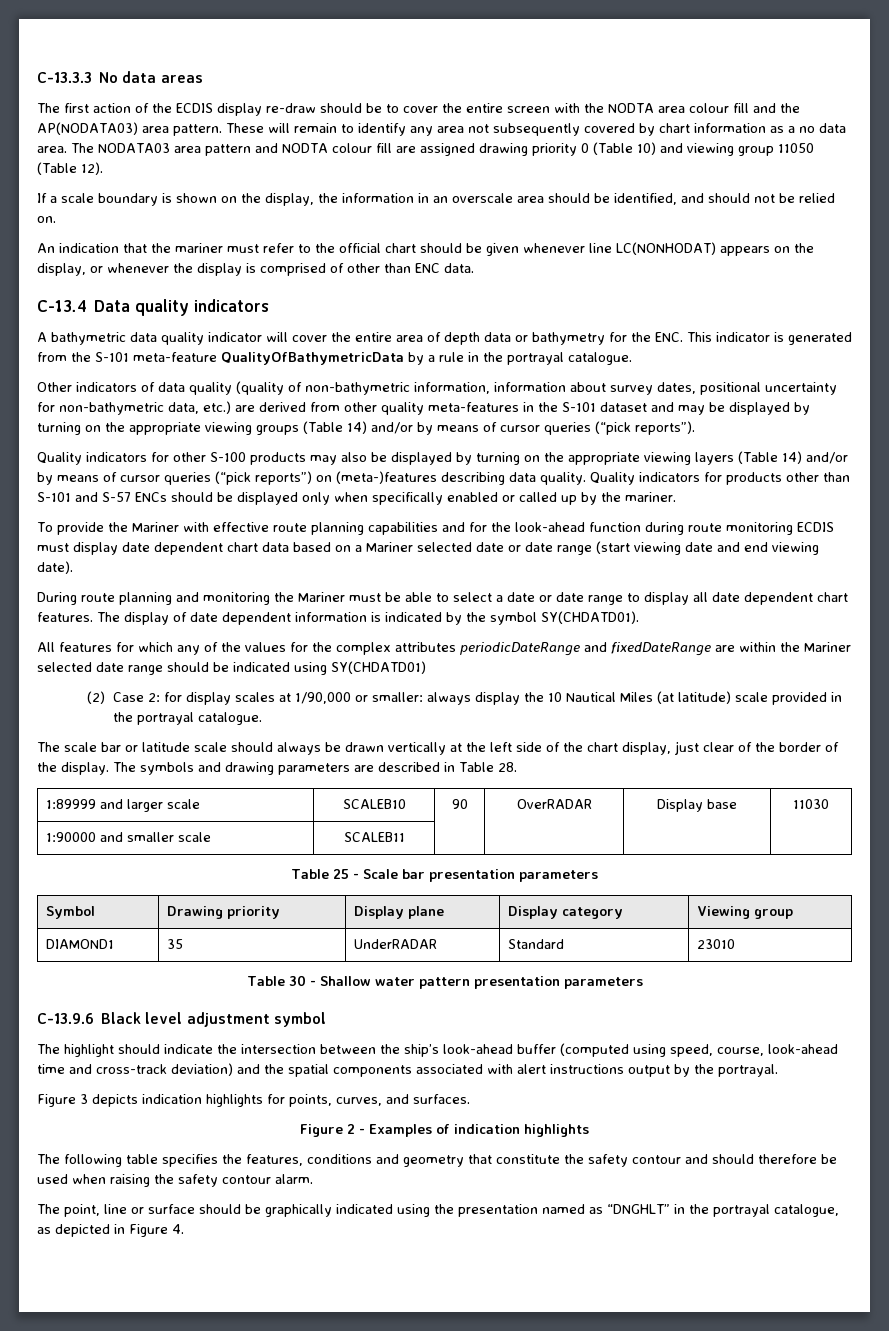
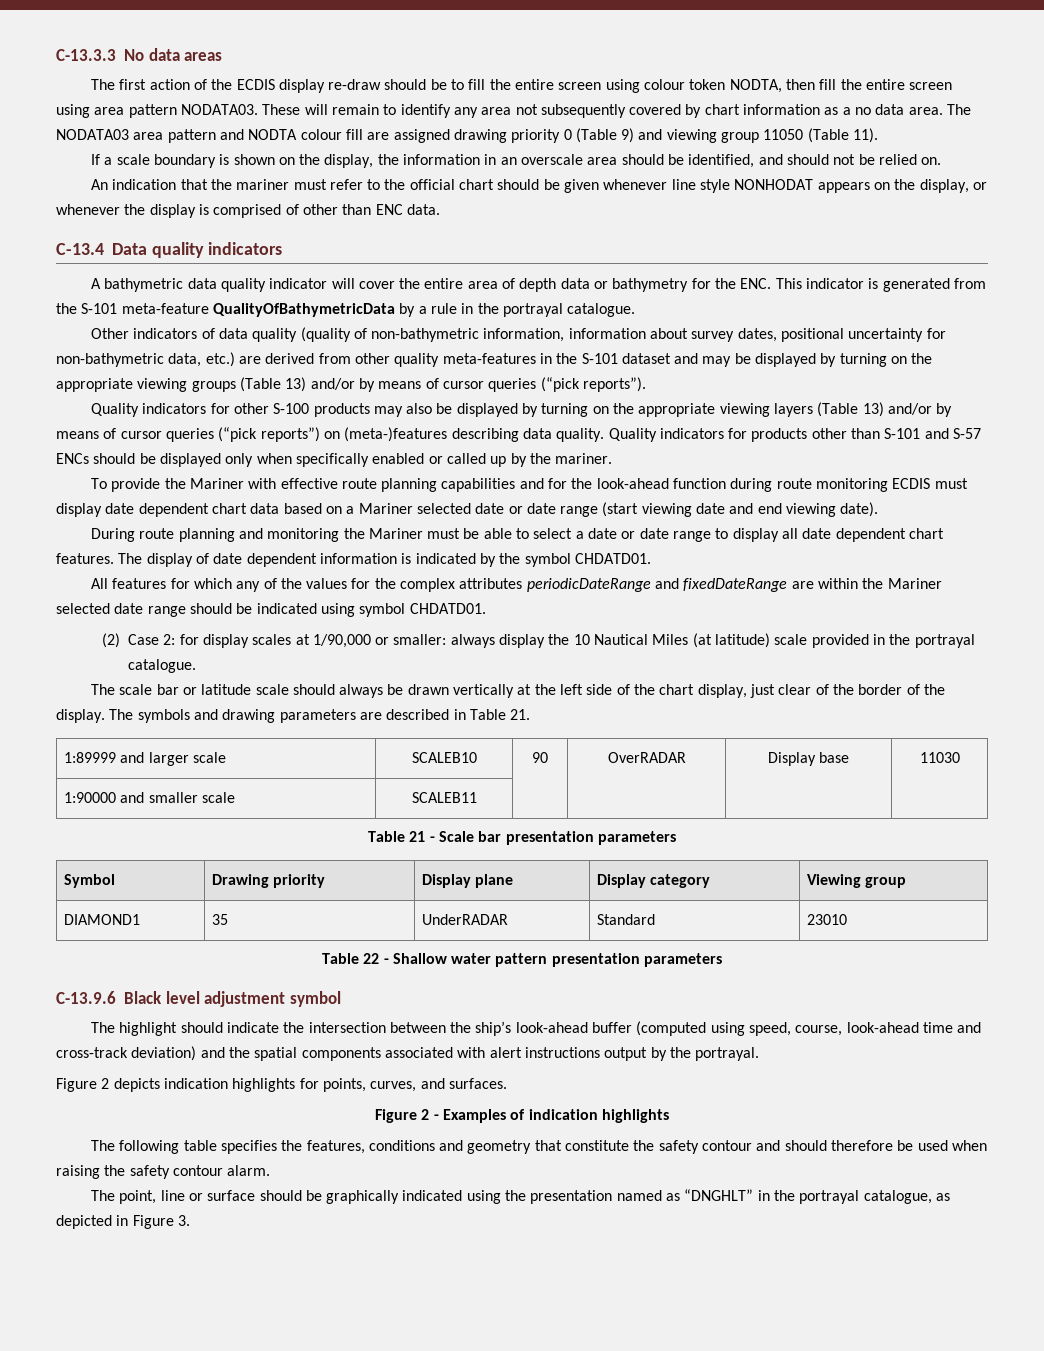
- The first action of the ECDIS display re-draw should be to cover the entire screen with the NODTA area colour fill and the AP(NODATA03) area pattern.
+ The first action of the ECDIS display re-draw should be to fill the entire screen using colour token NODTA, then fill the entire screen using area pattern NODATA03.
- The NODATA03 area pattern and NODTA colour fill are assigned drawing priority 0 (Table 10) and viewing group 11050 (Table 12).
+ The NODATA03 area pattern and NODTA colour fill are assigned drawing priority 0 (Table 9) and viewing group 11050 (Table 11).
- An indication that the mariner must refer to the official chart should be given whenever line LC(NONHODAT) appears on the display, or whenever the display is comprised of other than ENC data.
+ An indication that the mariner must refer to the official chart should be given whenever line style NONHODAT appears on the display, or whenever the display is comprised of other than ENC data.
- Other indicators of data quality (quality of non-bathymetric information, information about survey dates, positional uncertainty for non-bathymetric data, etc.) are derived from other quality meta-features in the S-101 dataset and may be displayed by turning on the appropriate viewing groups (Table 14) and/or by means of cursor queries (“pick reports”).
+ Other indicators of data quality (quality of non-bathymetric information, information about survey dates, positional uncertainty for non-bathymetric data, etc.) are derived from other quality meta-features in the S-101 dataset and may be displayed by turning on the appropriate viewing groups (Table 13) and/or by means of cursor queries (“pick reports”).
- Quality indicators for other S-100 products may also be displayed by turning on the appropriate viewing layers (Table 14) and/or by means of cursor queries (“pick reports”) on (meta-)features describing data quality.
+ Quality indicators for other S-100 products may also be displayed by turning on the appropriate viewing layers (Table 13) and/or by means of cursor queries (“pick reports”) on (meta-)features describing data quality.
- The display of date dependent information is indicated by the symbol SY(CHDATD01).
+ The display of date dependent information is indicated by the symbol CHDATD01.
- All features for which any of the values for the complex attributes periodicDateRange and fixedDateRange are within the Mariner selected date range should be indicated using SY(CHDATD01)
+ All features for which any of the values for the complex attributes periodicDateRange and fixedDateRange are within the Mariner selected date range should be indicated using symbol CHDATD01.
- The symbols and drawing parameters are described in Table 28.
+ The symbols and drawing parameters are described in Table 21.
- Table 25 - Scale bar presentation parameters
+ Table 21 - Scale bar presentation parameters
- Table 30 - Shallow water pattern presentation parameters
+ Table 22 - Shallow water pattern presentation parameters
- Figure 3 depicts indication highlights for points, curves, and surfaces.
+ Figure 2 depicts indication highlights for points, curves, and surfaces.
- The point, line or surface should be graphically indicated using the presentation named as “DNGHLT” in the portrayal catalogue, as depicted in Figure 4.
+ The point, line or surface should be graphically indicated using the presentation named as “DNGHLT” in the portrayal catalogue, as depicted in Figure 3.

